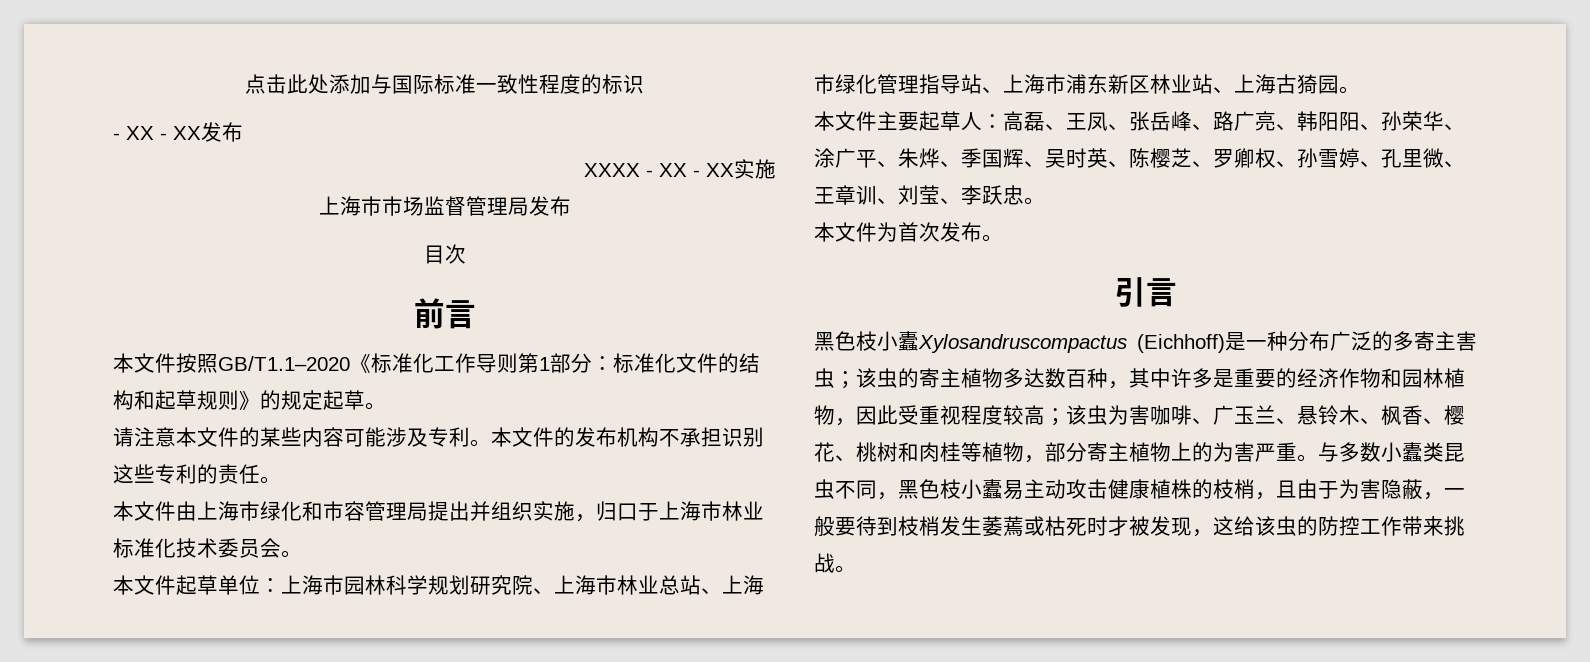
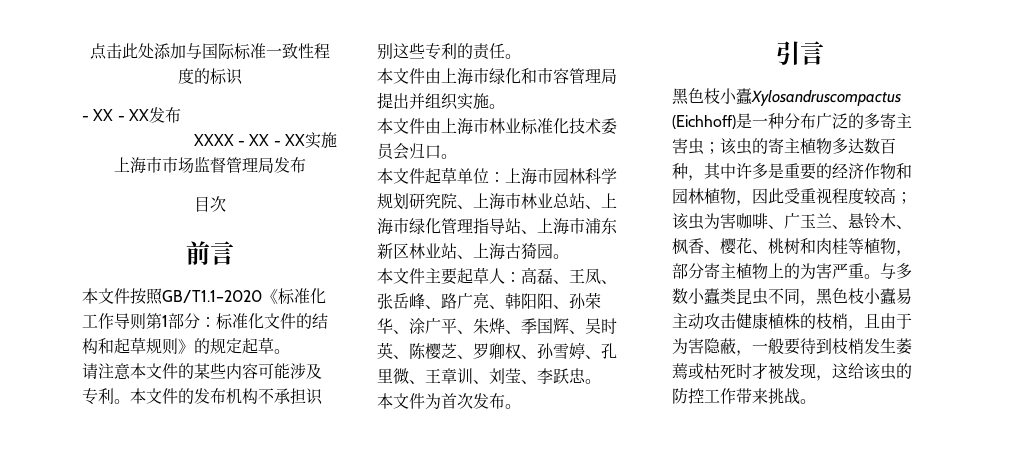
- 本文件由上海市绿化和市容管理局提出并组织实施，归口于上海市林业标准化技术委员会。
+ 本文件由上海市绿化和市容管理局提出并组织实施。
+ 本文件由上海市林业标准化技术委员会归口。

